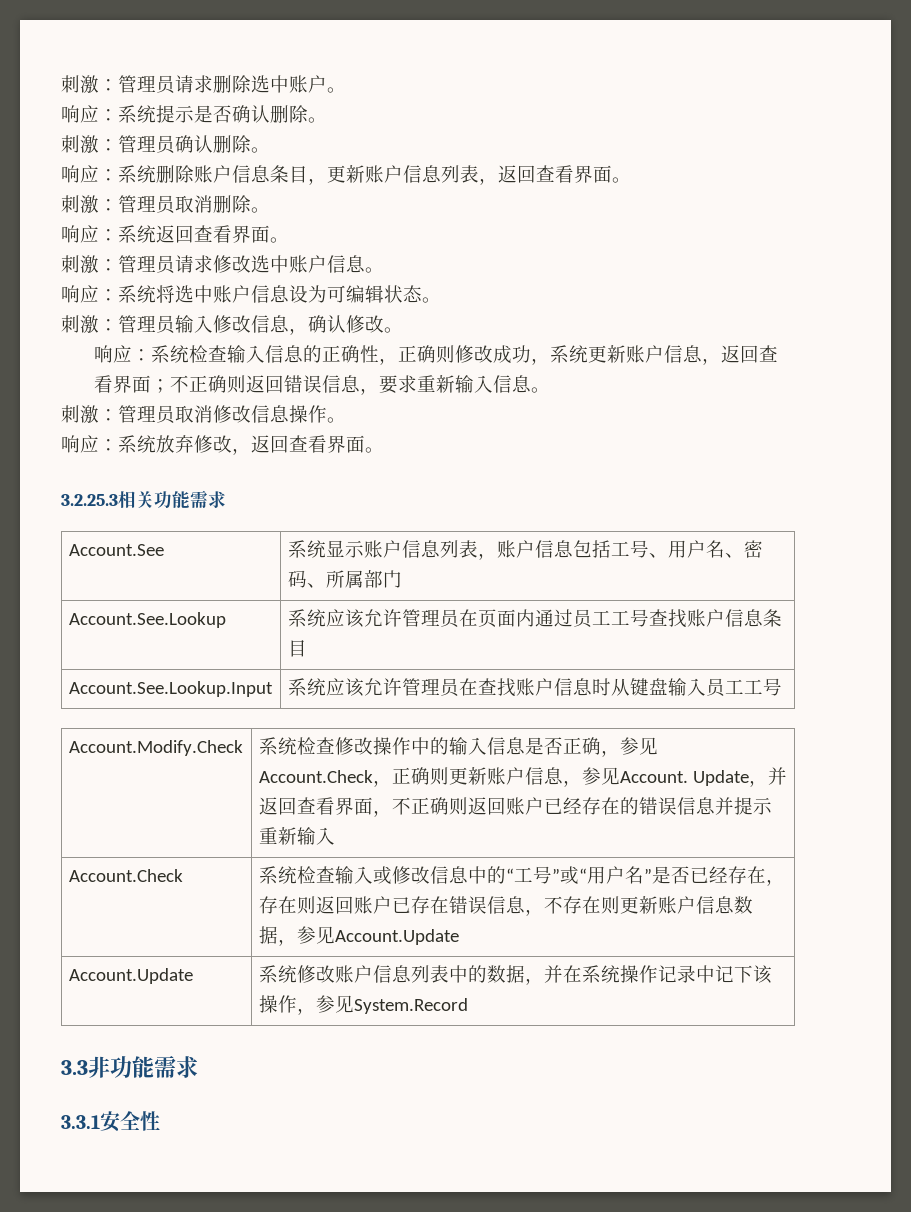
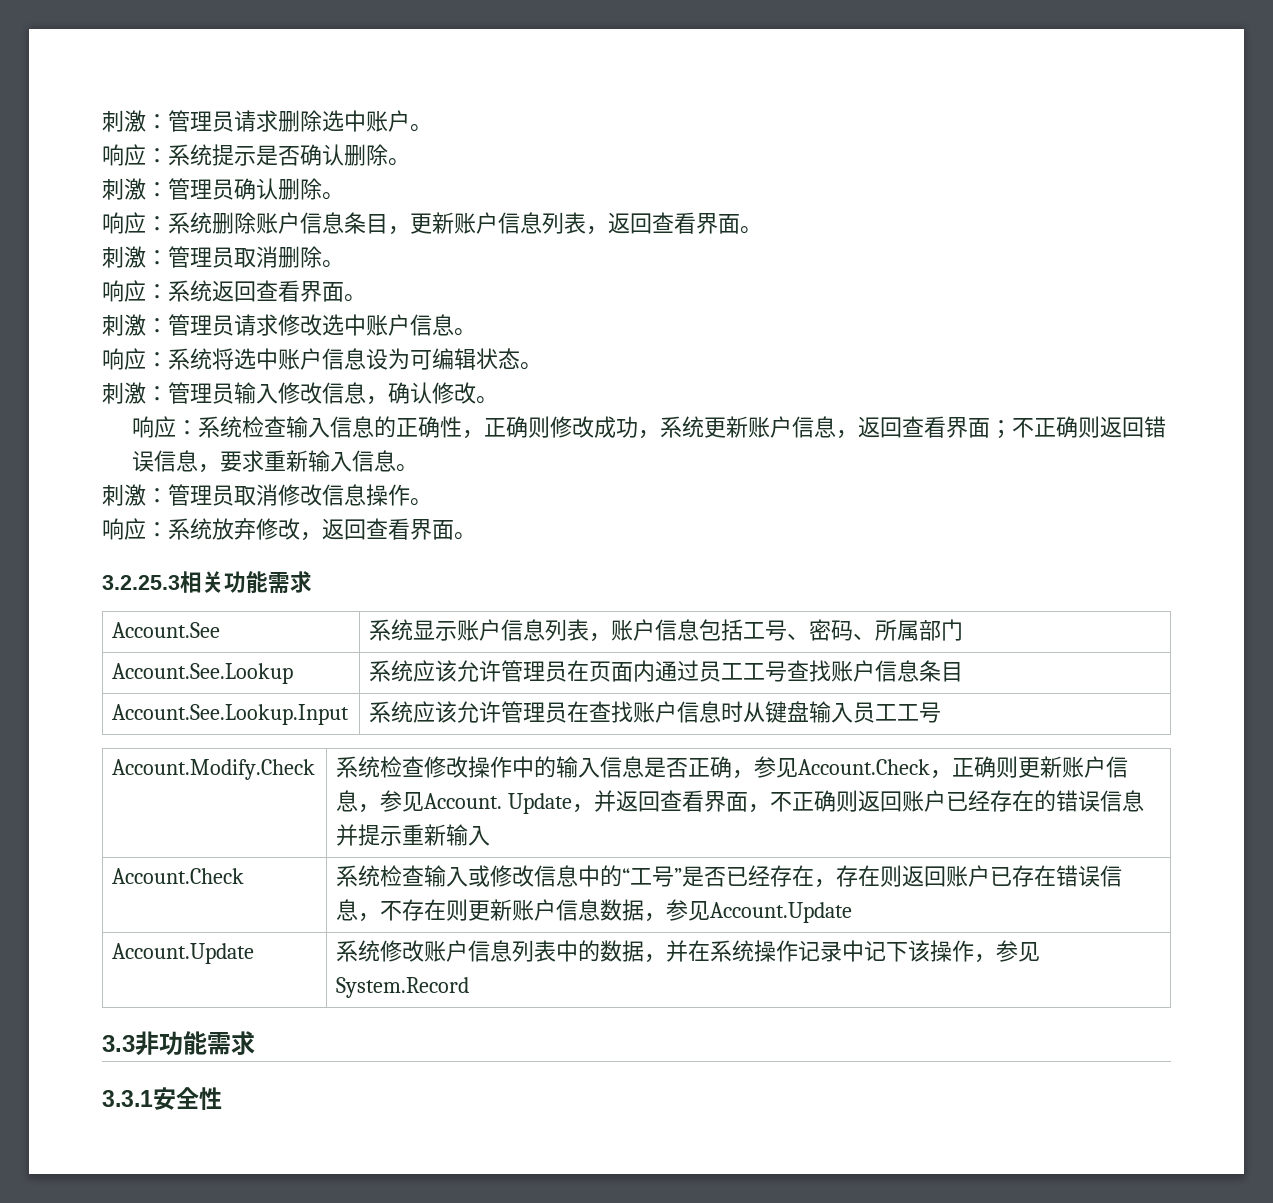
- Account.See | 系统显示账户信息列表，账户信息包括工号、用户名、密码、所属部门
+ Account.See | 系统显示账户信息列表，账户信息包括工号、密码、所属部门
- Account.Check | 系统检查输入或修改信息中的“工号”或“用户名”是否已经存在，存在则返回账户已存在错误信息，不存在则更新账户信息数据，参见Account.Update
+ Account.Check | 系统检查输入或修改信息中的“工号”是否已经存在，存在则返回账户已存在错误信息，不存在则更新账户信息数据，参见Account.Update

